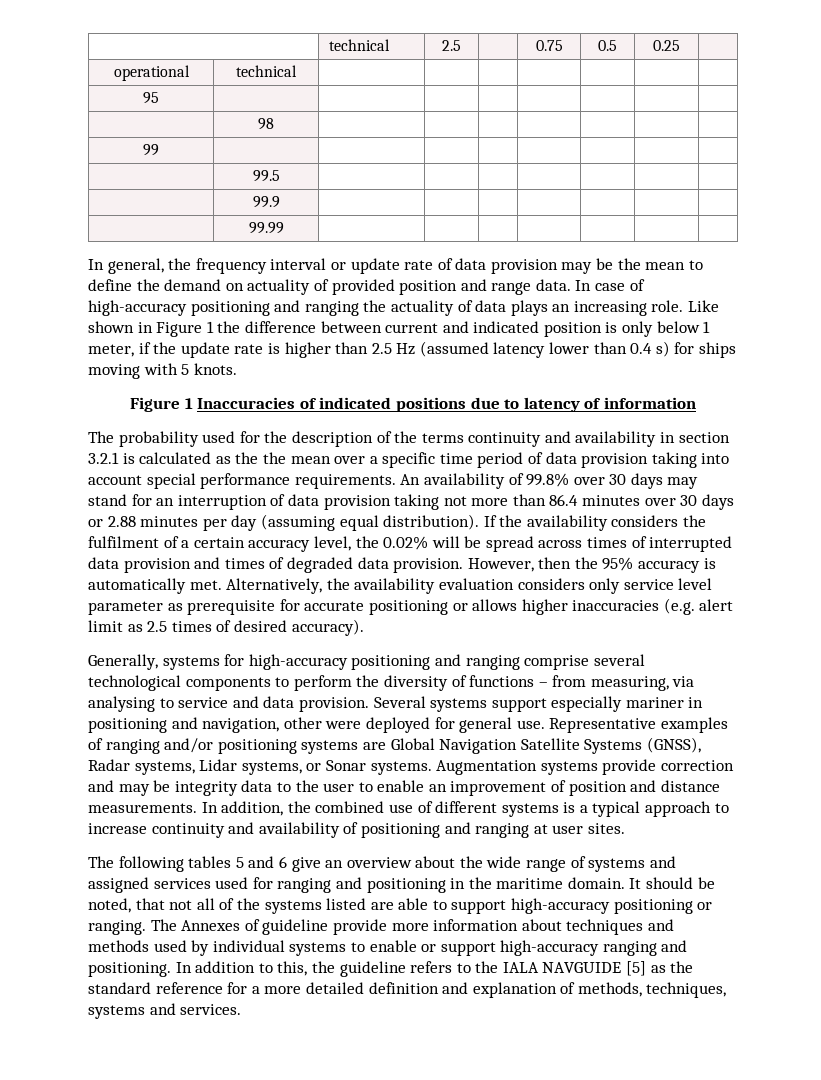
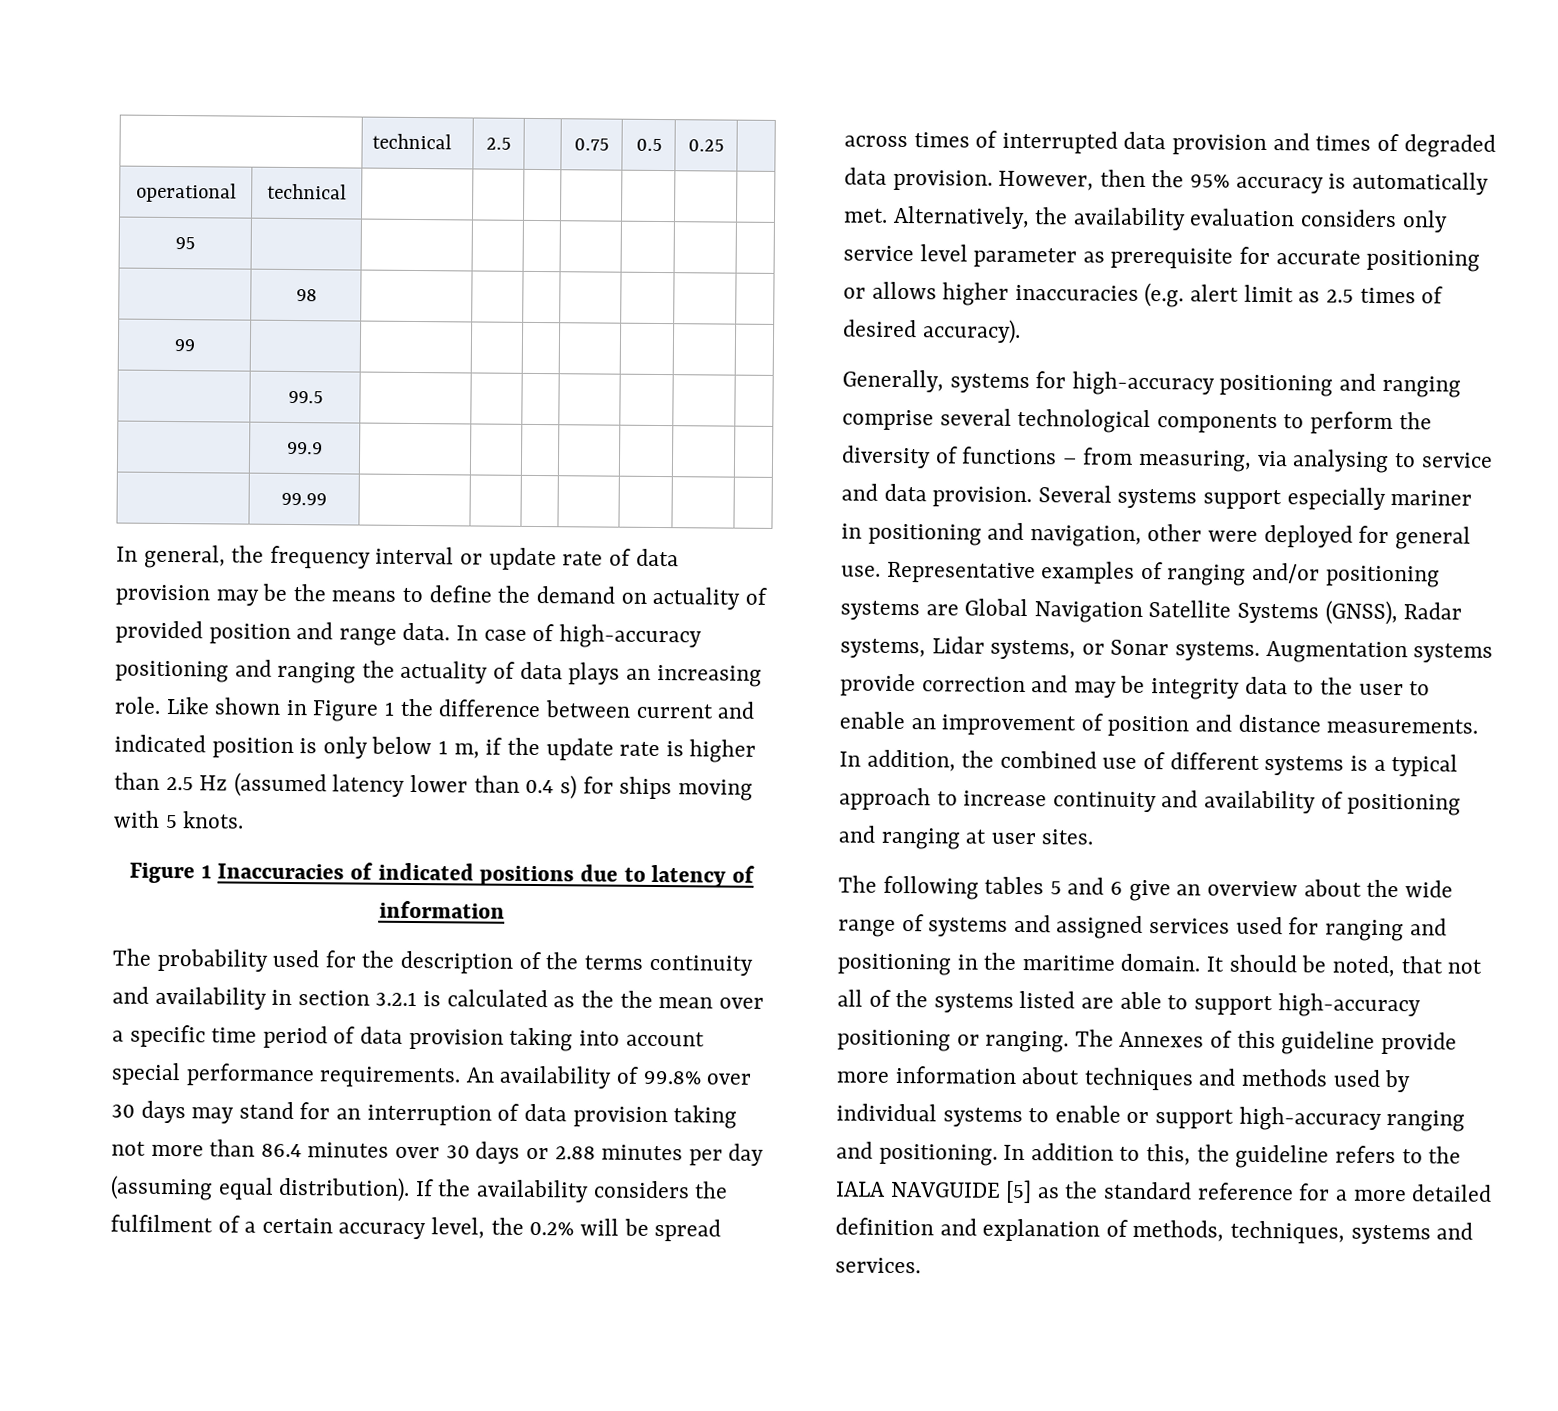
- In general, the frequency interval or update rate of data provision may be the mean to define the demand on actuality of provided position and range data.
+ In general, the frequency interval or update rate of data provision may be the means to define the demand on actuality of provided position and range data.
- Like shown in Figure 1 the difference between current and indicated position is only below 1 meter, if the update rate is higher than 2.5 Hz (assumed latency lower than 0.4 s) for ships moving with 5 knots.
+ Like shown in Figure 1 the difference between current and indicated position is only below 1 m, if the update rate is higher than 2.5 Hz (assumed latency lower than 0.4 s) for ships moving with 5 knots.
- If the availability considers the fulfilment of a certain accuracy level, the 0.02% will be spread across times of interrupted data provision and times of degraded data provision.
+ If the availability considers the fulfilment of a certain accuracy level, the 0.2% will be spread across times of interrupted data provision and times of degraded data provision.
- The Annexes of guideline provide more information about techniques and methods used by individual systems to enable or support high-accuracy ranging and positioning.
+ The Annexes of this guideline provide more information about techniques and methods used by individual systems to enable or support high-accuracy ranging and positioning.

